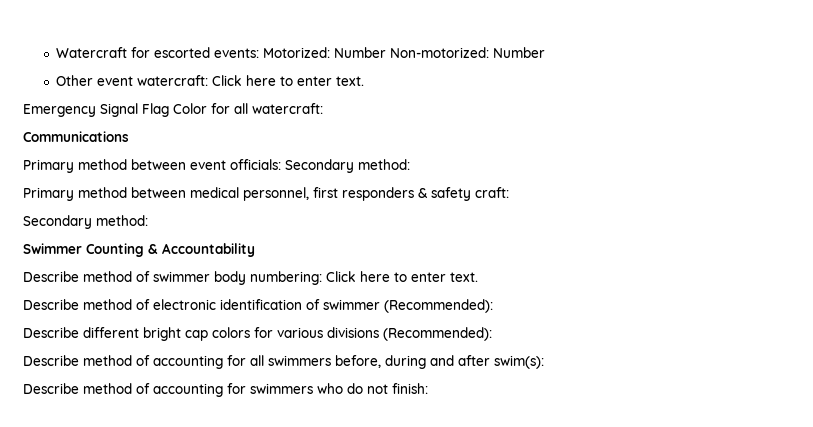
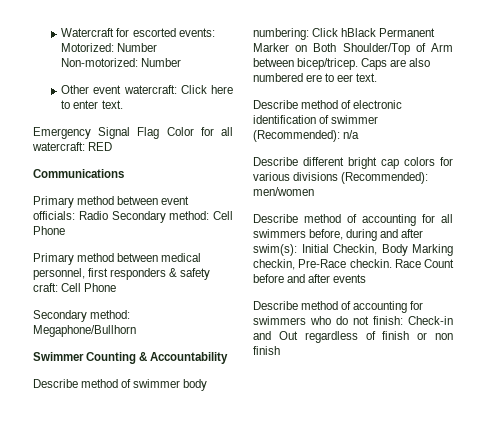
- Emergency Signal Flag Color for all watercraft:
+ Emergency Signal Flag Color for all watercraft: RED
- Primary method between event officials: Secondary method:
+ Primary method between event officials: Radio Secondary method: Cell Phone
- Primary method between medical personnel, first responders & safety craft:
- Secondary method:
+ Primary method between medical personnel, first responders & safety craft: Cell Phone
+ Secondary method: Megaphone/Bullhorn
- Describe method of swimmer body numbering: Click here to enter text.
+ Describe method of swimmer body numbering: Click hBlack Permanent Marker on Both Shoulder/Top of Arm between bicep/tricep. Caps are also numbered ere to eer text.
- Describe method of electronic identification of swimmer (Recommended):
+ Describe method of electronic identification of swimmer (Recommended): n/a
- Describe different bright cap colors for various divisions (Recommended):
+ Describe different bright cap colors for various divisions (Recommended): men/women
- Describe method of accounting for all swimmers before, during and after swim(s):
+ Describe method of accounting for all swimmers before, during and after swim(s): Initial Checkin, Body Marking checkin, Pre-Race checkin. Race Count before and after events
- Describe method of accounting for swimmers who do not finish:
+ Describe method of accounting for swimmers who do not finish: Check-in and Out regardless of finish or non finish

